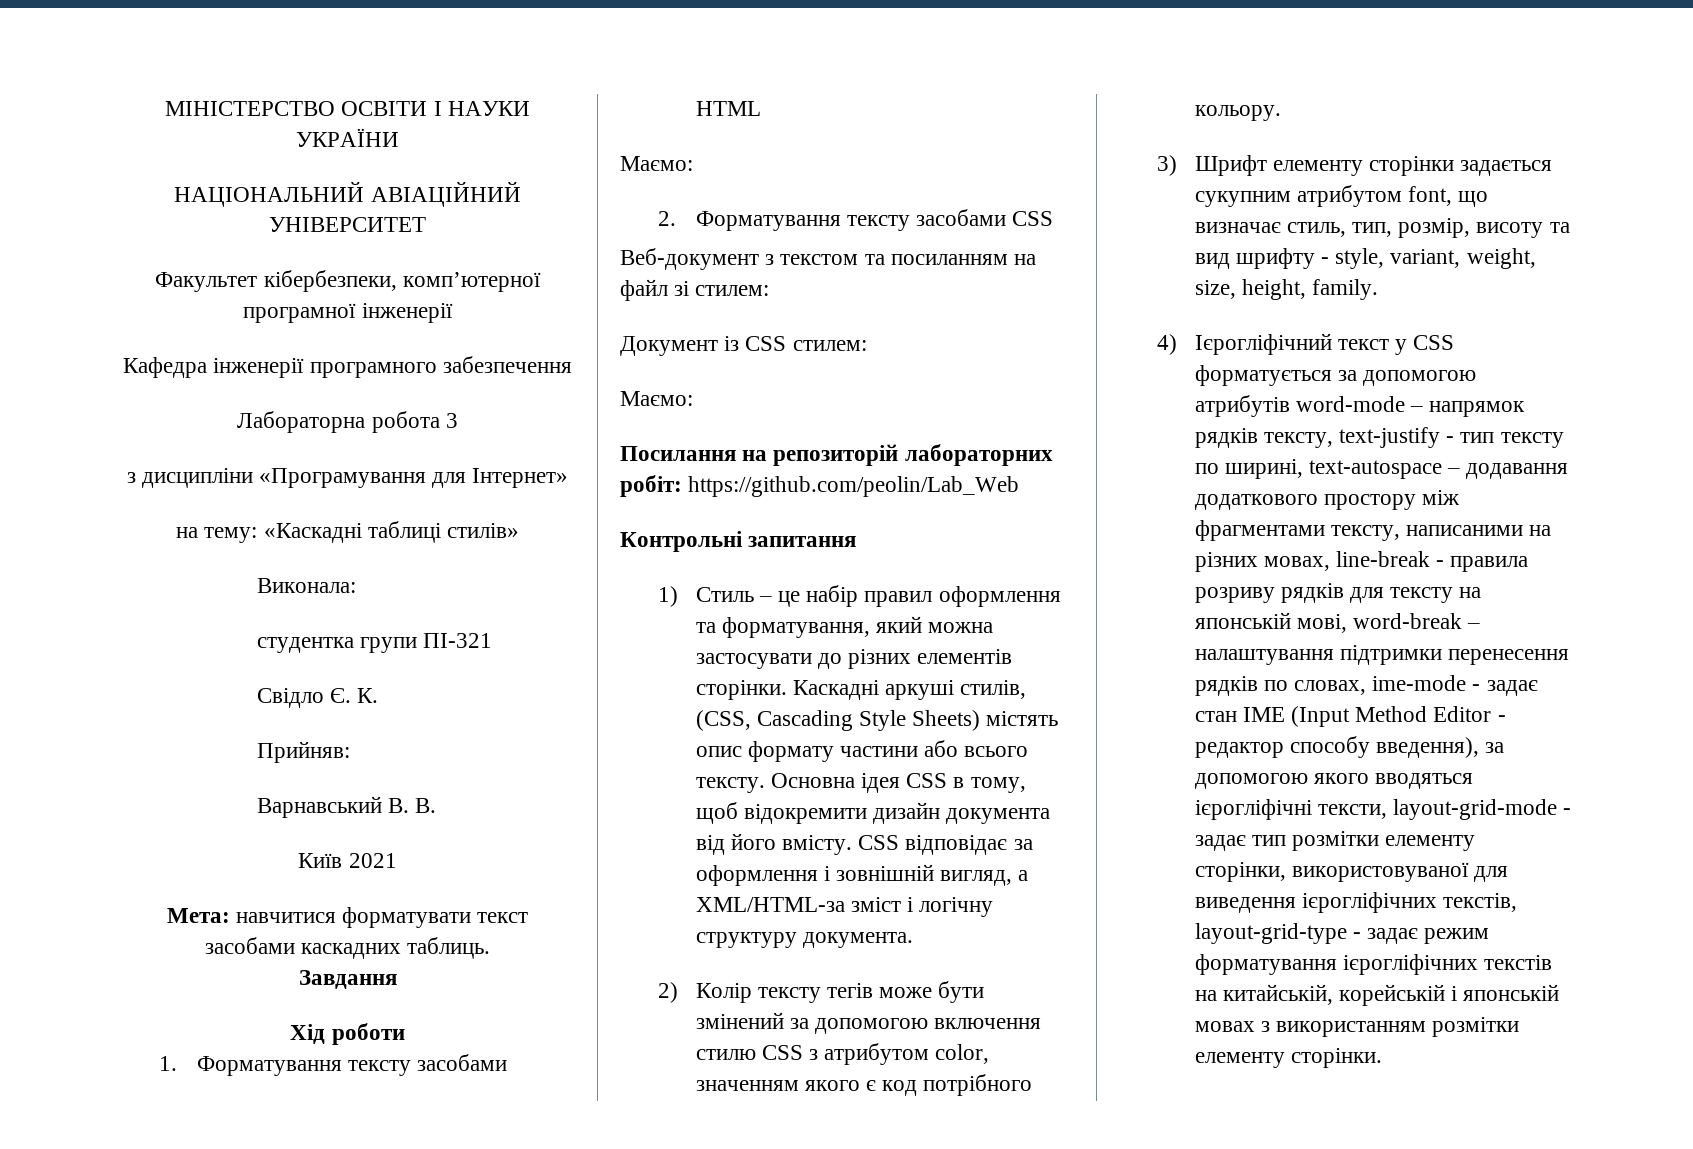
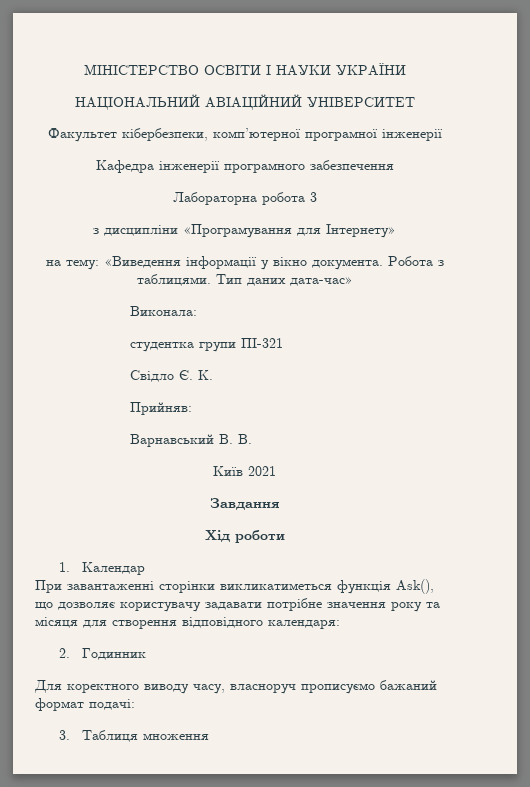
- з дисципліни «Програмування для Інтернет»
+ з дисципліни «Програмування для Інтернету»
- на тему: «Каскадні таблиці стилів»
+ на тему: «Виведення інформації у вікно документа. Робота з таблицями. Тип даних дата-час»
- Мета: навчитися форматувати текст засобами каскадних таблиць.
  Завдання
  Хід роботи
- 1. Форматування тексту засобами HTML
- Маємо:
- 2. Форматування тексту засобами CSS
- Веб-документ з текстом та посиланням на файл зі стилем:
- Документ із CSS стилем:
- Маємо:
- Посилання на репозиторій лабораторних робіт: https://github.com/peolin/Lab_Web
- Контрольні запитання
- 1) Стиль – це набір правил оформлення та форматування, який можна застосувати до різних елементів сторінки. Каскадні аркуші стилів, (CSS, Cascading Style Sheets) містять опис формату частини або всього тексту. Основна ідея CSS в тому, щоб відокремити дизайн документа від його вмісту. CSS відповідає за оформлення і зовнішній вигляд, а XML/HTML-за зміст і логічну структуру документа.
- 2) Колір тексту тегів може бути змінений за допомогою включення стилю CSS з атрибутом color, значенням якого є код потрібного кольору.
- 3) Шрифт елементу сторінки задається сукупним атрибутом font, що визначає стиль, тип, розмір, висоту та вид шрифту - style, variant, weight, size, height, family.
- 4) Ієрогліфічний текст у CSS форматується за допомогою атрибутів word-mode – напрямок рядків тексту, text-justify - тип тексту по ширині, text-autospace – додавання додаткового простору між фрагментами тексту, написаними на різних мовах, line-break - правила розриву рядків для тексту на японській мові, word-break – налаштування підтримки перенесення рядків по словах, ime-mode - задає стан IME (Input Method Editor - редактор способу введення), за допомогою якого вводяться ієрогліфічні тексти, layout-grid-mode - задає тип розмітки елементу сторінки, використовуваної для виведення ієрогліфічних текстів, layout-grid-type - задає режим форматування ієрогліфічних текстів на китайській, корейській і японській мовах з використанням розмітки елементу сторінки.
+ 1. Календар
+ При завантаженні сторінки викликатиметься функція Ask(), що дозволяє користувачу задавати потрібне значення року та місяця для створення відповідного календаря:
+ 2. Годинник
+ Для коректного виводу часу, власноруч прописуємо бажаний формат подачі:
+ 3. Таблиця множення

